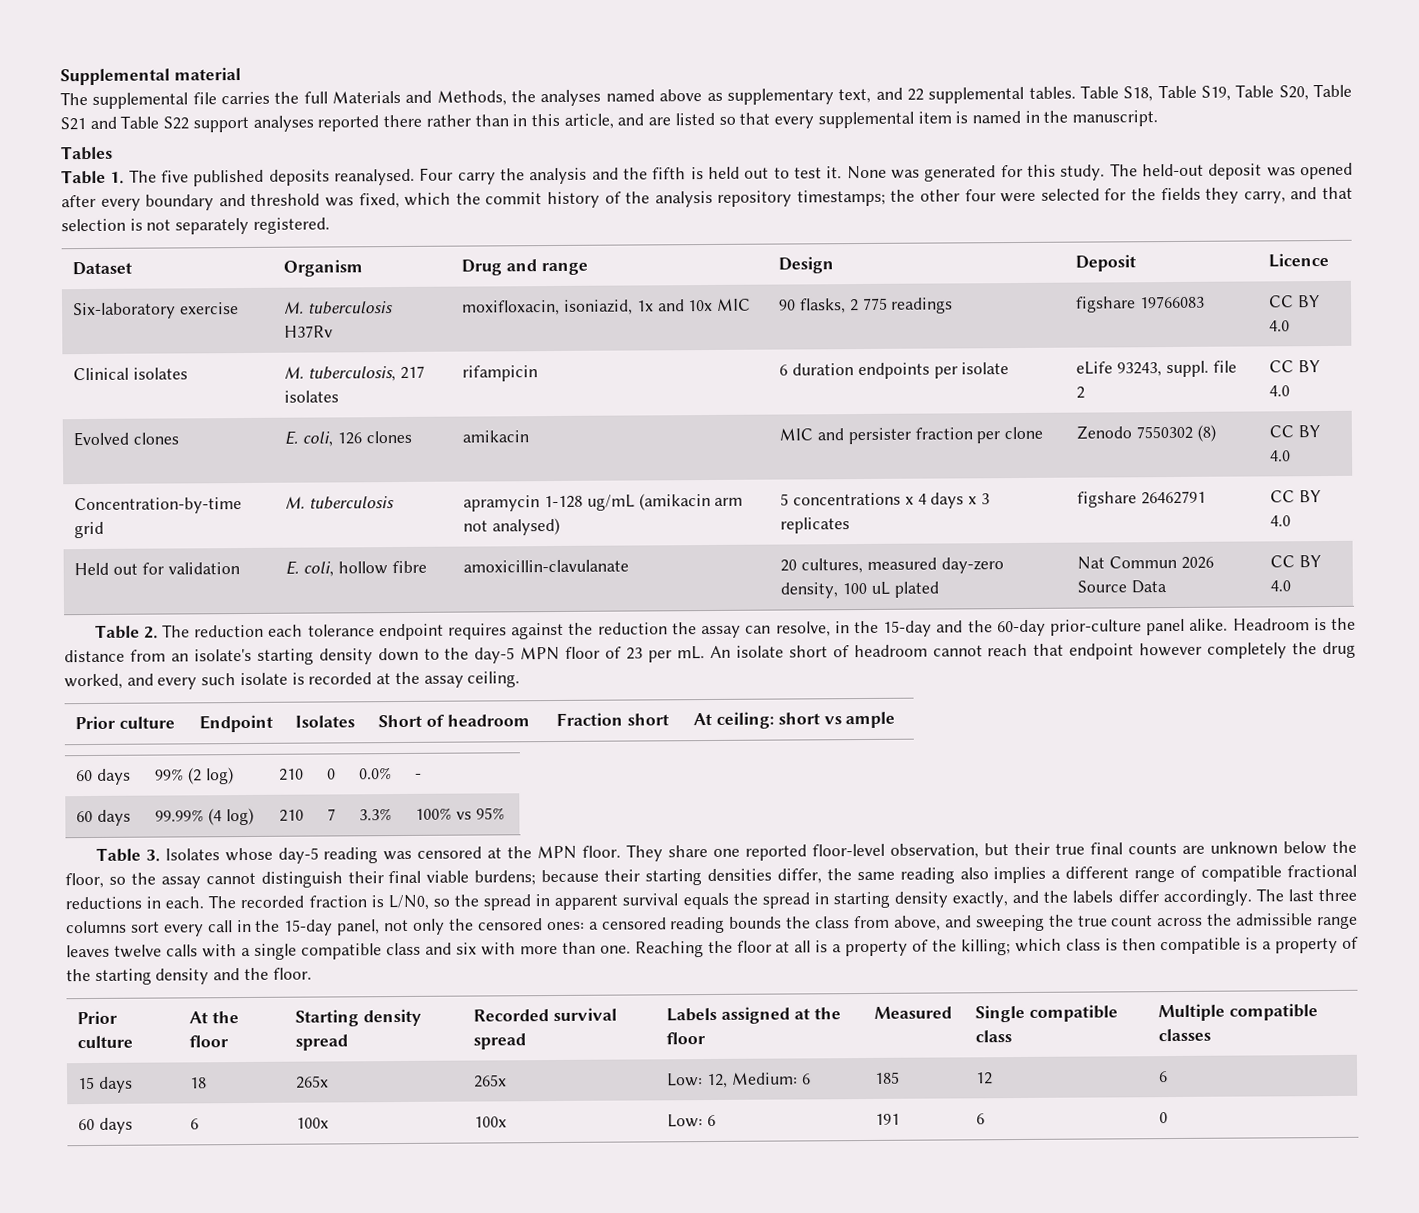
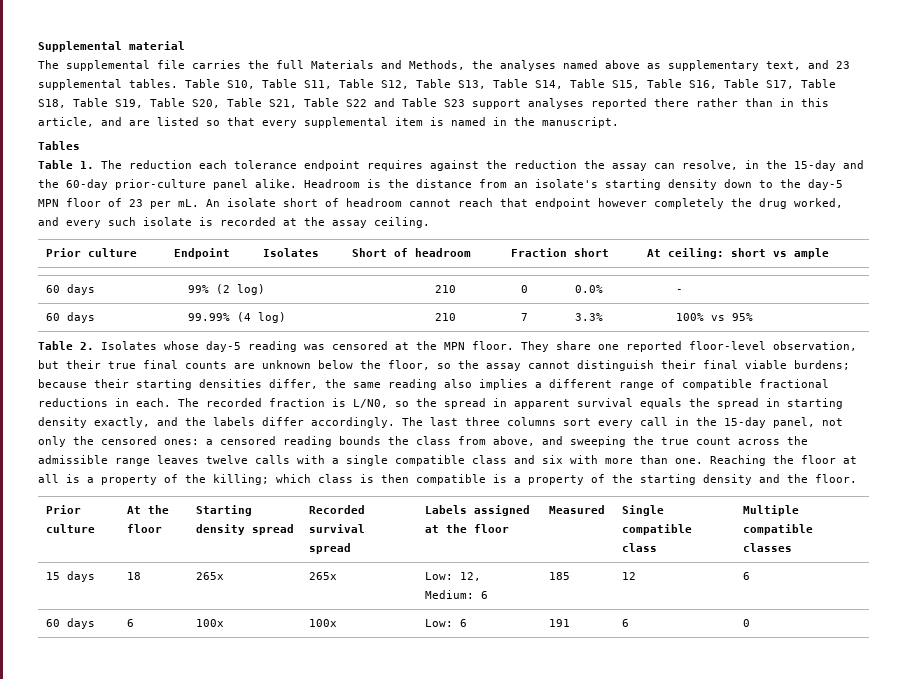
- The supplemental file carries the full Materials and Methods, the analyses named above as supplementary text, and 22 supplemental tables.
+ The supplemental file carries the full Materials and Methods, the analyses named above as supplementary text, and 23 supplemental tables.
- Table S18, Table S19, Table S20, Table S21 and Table S22 support analyses reported there rather than in this article, and are listed so that every supplemental item is named in the manuscript.
+ Table S10, Table S11, Table S12, Table S13, Table S14, Table S15, Table S16, Table S17, Table S18, Table S19, Table S20, Table S21, Table S22 and Table S23 support analyses reported there rather than in this article, and are listed so that every supplemental item is named in the manuscript.
- Table 1. The five published deposits reanalysed. Four carry the analysis and the fifth is held out to test it. None was generated for this study. The held-out deposit was opened after every boundary and threshold was fixed, which the commit history of the analysis repository timestamps; the other four were selected for the fields they carry, and that selection is not separately registered.
- Dataset | Organism | Drug and range | Design | Deposit | Licence
- Six-laboratory exercise | M. tuberculosis H37Rv | moxifloxacin, isoniazid, 1x and 10x MIC | 90 flasks, 2 775 readings | figshare 19766083 | CC BY 4.0
- Clinical isolates | M. tuberculosis, 217 isolates | rifampicin | 6 duration endpoints per isolate | eLife 93243, suppl. file 2 | CC BY 4.0
- Evolved clones | E. coli, 126 clones | amikacin | MIC and persister fraction per clone | Zenodo 7550302 (8) | CC BY 4.0
- Concentration-by-time grid | M. tuberculosis | apramycin 1-128 ug/mL (amikacin arm not analysed) | 5 concentrations x 4 days x 3 replicates | figshare 26462791 | CC BY 4.0
- Held out for validation | E. coli, hollow fibre | amoxicillin-clavulanate | 20 cultures, measured day-zero density, 100 uL plated | Nat Commun 2026 Source Data | CC BY 4.0
- Table 2. The reduction each tolerance endpoint requires against the reduction the assay can resolve, in the 15-day and the 60-day prior-culture panel alike.
+ Table 1. The reduction each tolerance endpoint requires against the reduction the assay can resolve, in the 15-day and the 60-day prior-culture panel alike.
- Table 3. Isolates whose day-5 reading was censored at the MPN floor.
+ Table 2. Isolates whose day-5 reading was censored at the MPN floor.

